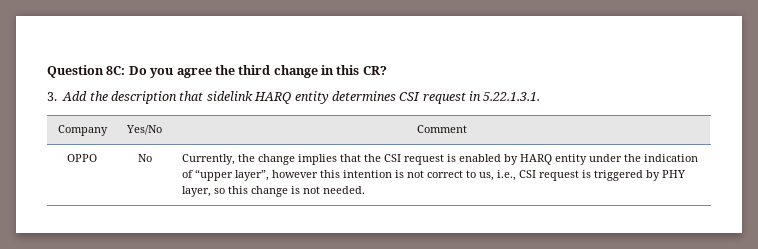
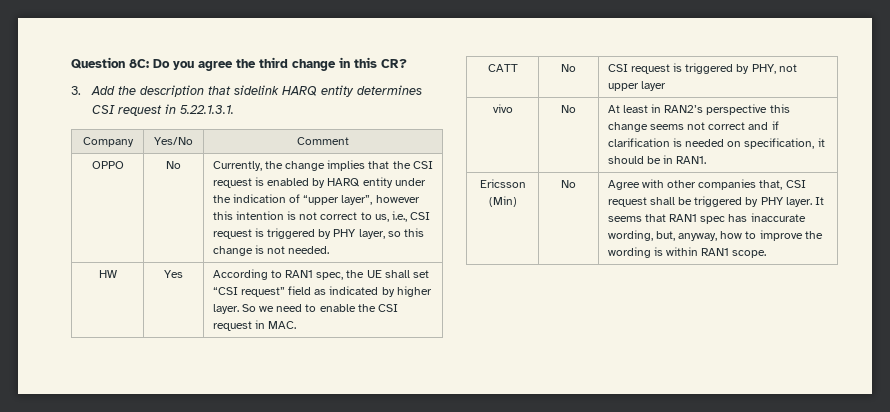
+ HW | Yes | According to RAN1 spec, the UE shall set “CSI request” field as indicated by higher layer. So we need to enable the CSI request in MAC.
+ CATT | No | CSI request is triggered by PHY, not upper layer
+ vivo | No | At least in RAN2’s perspective this change seems not correct and if clarification is needed on specification, it should be in RAN1.
+ Ericsson (Min) | No | Agree with other companies that, CSI request shall be triggered by PHY layer. It seems that RAN1 spec has inaccurate wording, but, anyway, how to improve the wording is within RAN1 scope.

